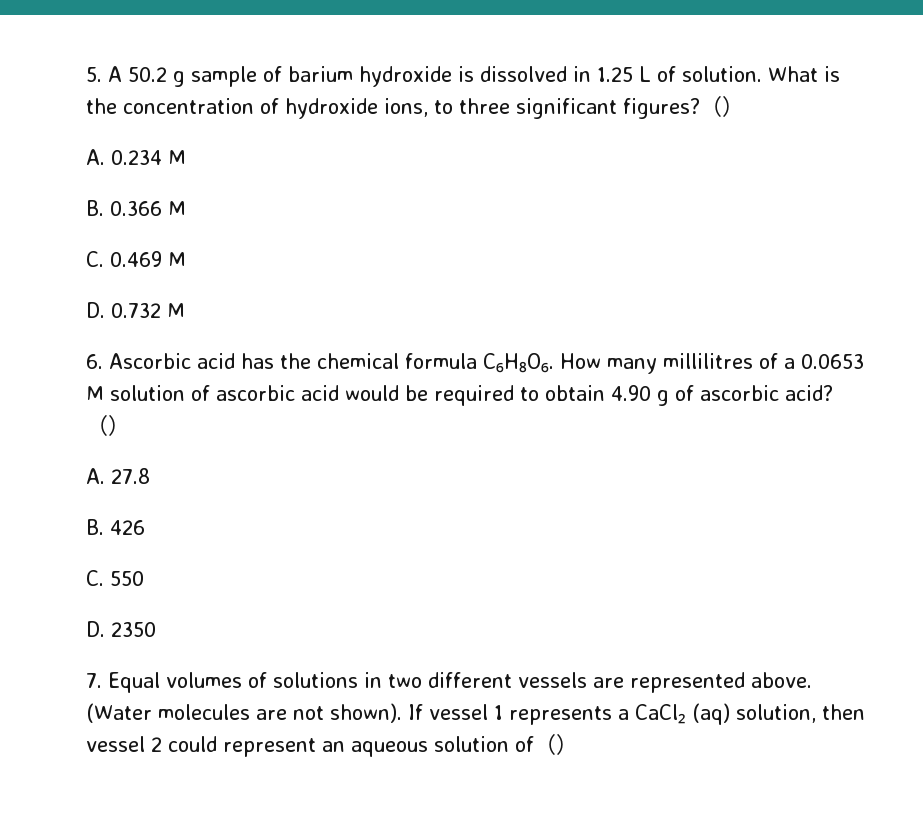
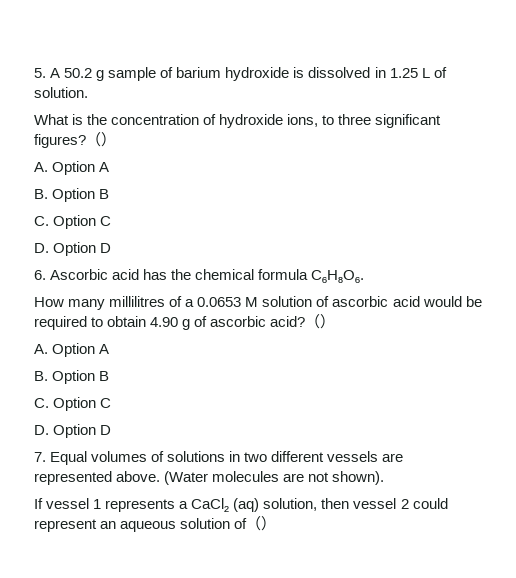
- 5. A 50.2 g sample of barium hydroxide is dissolved in 1.25 L of solution. What is the concentration of hydroxide ions, to three significant figures?（）
- A. 0.234 M
- B. 0.366 M
- C. 0.469 M
- D. 0.732 M
+ 5. A 50.2 g sample of barium hydroxide is dissolved in 1.25 L of solution.
+ What is the concentration of hydroxide ions, to three significant figures?（）
+ A. Option A
+ B. Option B
+ C. Option C
+ D. Option D
- 6. Ascorbic acid has the chemical formula C₆H₈O₆. How many millilitres of a 0.0653 M solution of ascorbic acid would be required to obtain 4.90 g of ascorbic acid?（）
- A. 27.8
- B. 426
- C. 550
- D. 2350
+ 6. Ascorbic acid has the chemical formula C₆H₈O₆.
+ How many millilitres of a 0.0653 M solution of ascorbic acid would be required to obtain 4.90 g of ascorbic acid?（）
+ A. Option A
+ B. Option B
+ C. Option C
+ D. Option D
- (Water molecules are not shown). If vessel 1 represents a CaCl₂ (aq) solution, then vessel 2 could represent an aqueous solution of（）
+ (Water molecules are not shown).
+ If vessel 1 represents a CaCl₂ (aq) solution, then vessel 2 could represent an aqueous solution of（）

